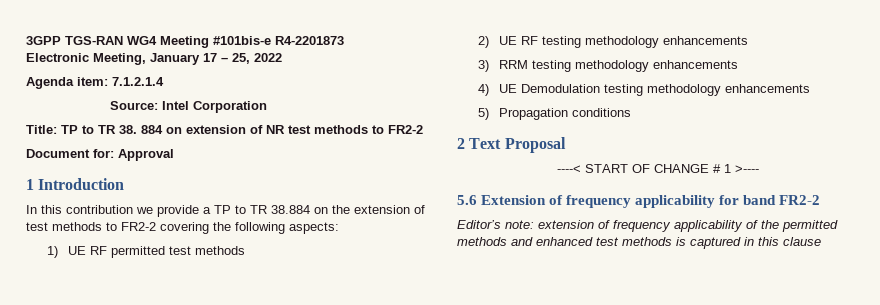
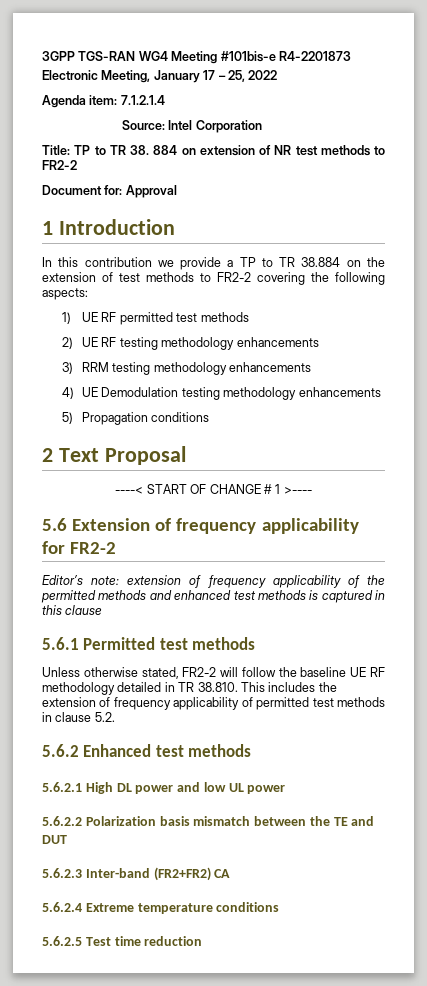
- 5.6 Extension of frequency applicability for band FR2-2
+ 5.6 Extension of frequency applicability for FR2-2
+ 5.6.1 Permitted test methods
+ Unless otherwise stated, FR2-2 will follow the baseline UE RF methodology detailed in TR 38.810. This includes the extension of frequency applicability of permitted test methods in clause 5.2.
+ 5.6.2 Enhanced test methods
+ 5.6.2.1 High DL power and low UL power
+ 5.6.2.2 Polarization basis mismatch between the TE and DUT
+ 5.6.2.3 Inter-band (FR2+FR2) CA
+ 5.6.2.4 Extreme temperature conditions
+ 5.6.2.5 Test time reduction

